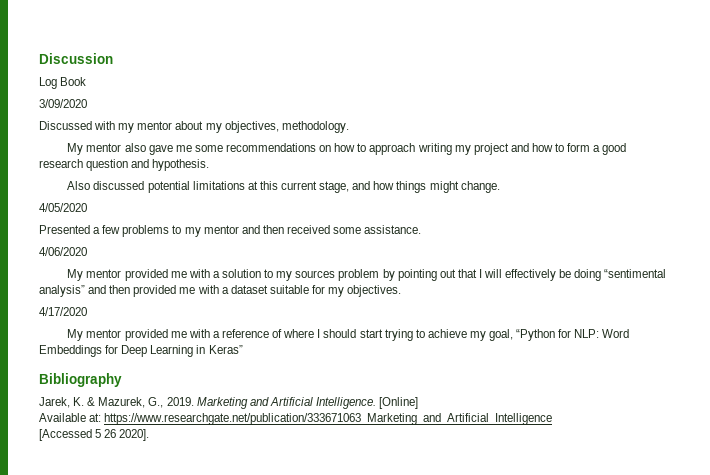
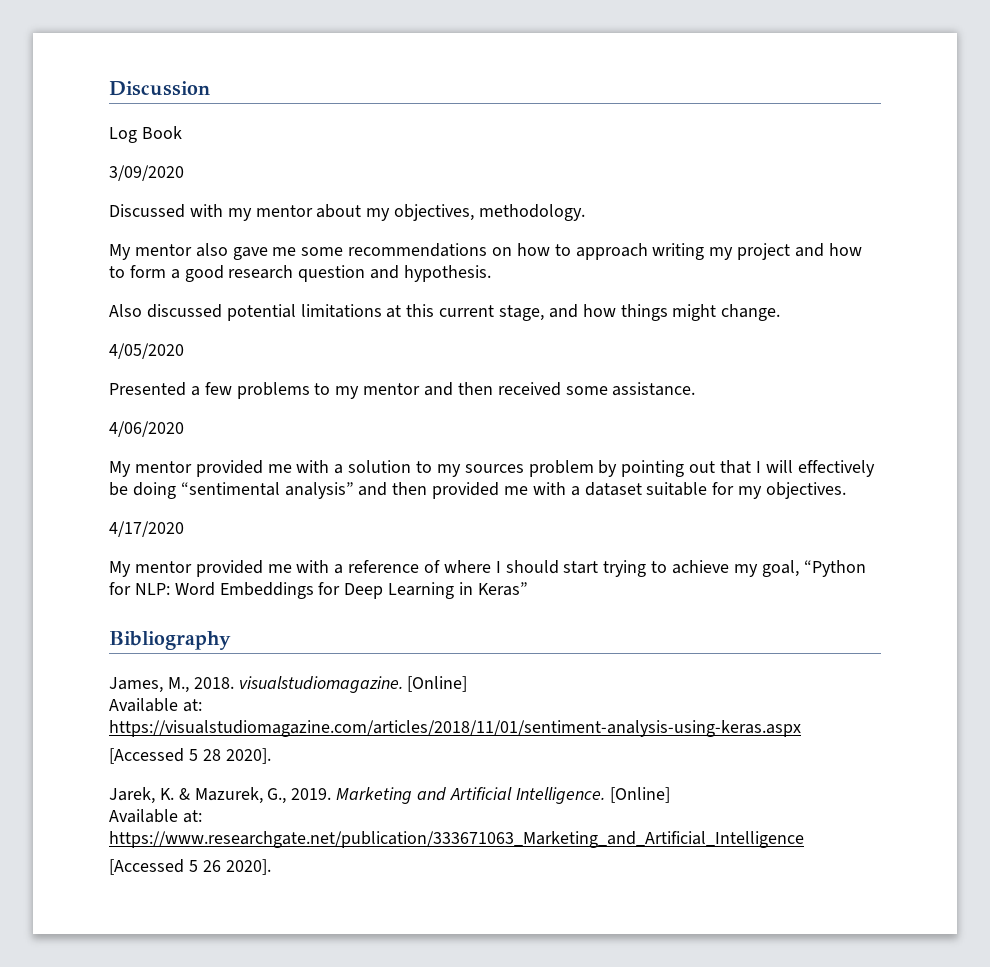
+ James, M., 2018. visualstudiomagazine. [Online]
+ Available at: https://visualstudiomagazine.com/articles/2018/11/01/sentiment-analysis-using-keras.aspx
+ [Accessed 5 28 2020].

